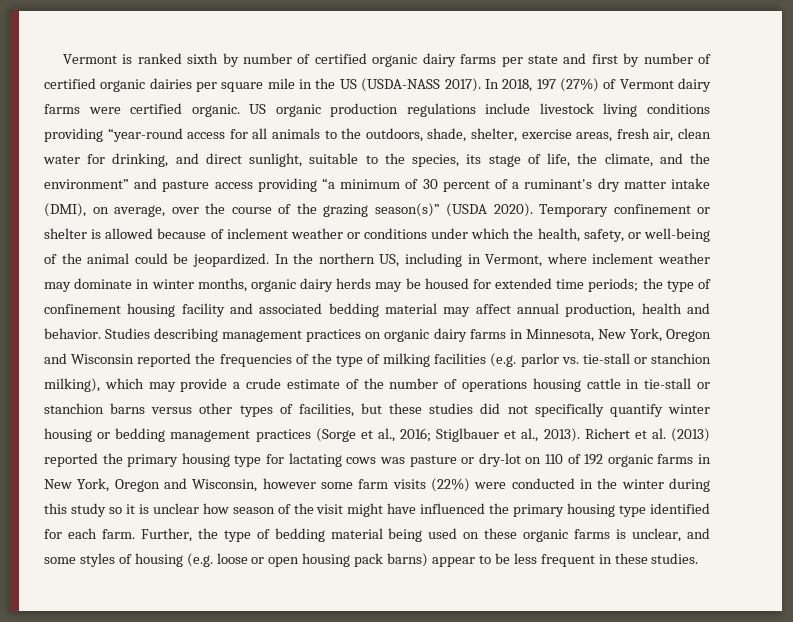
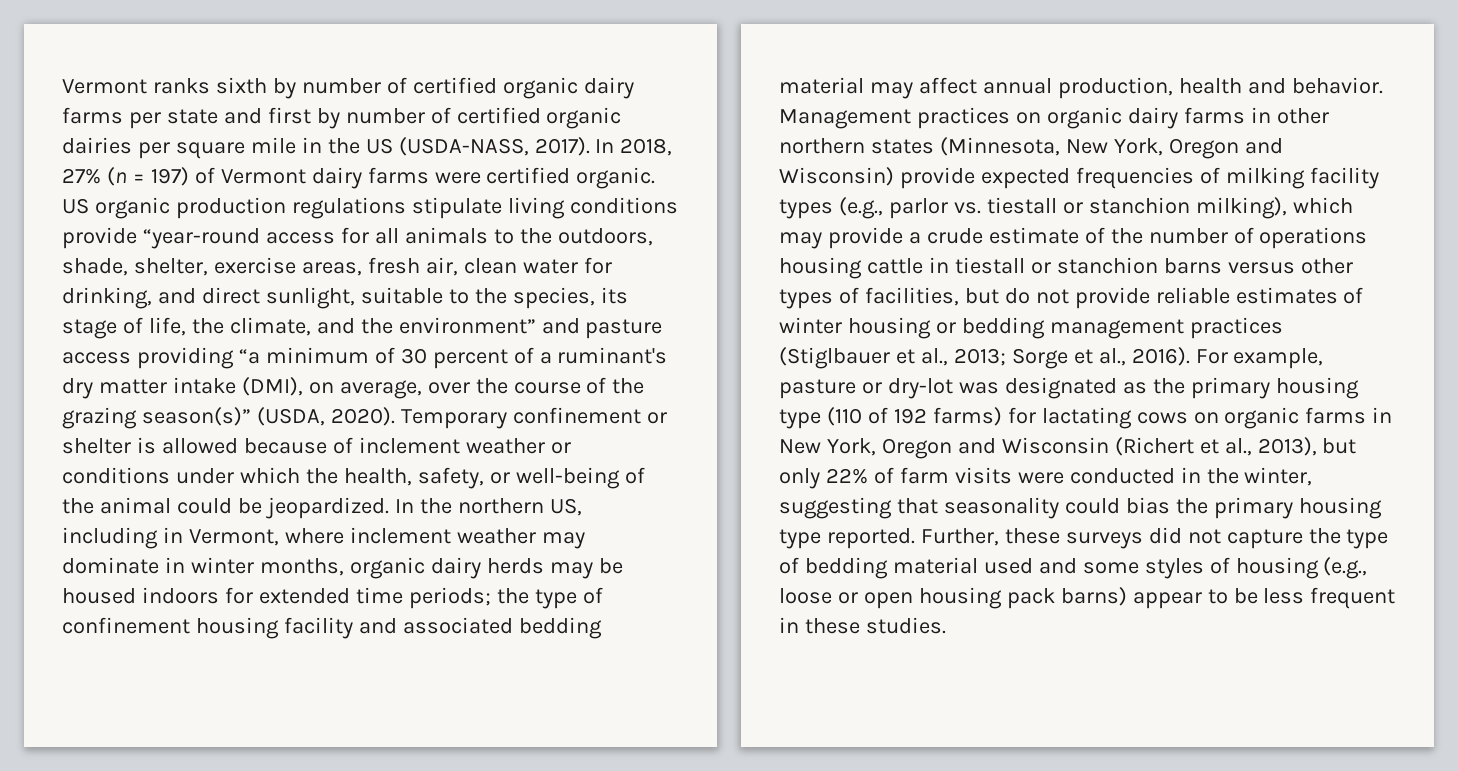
- Vermont is ranked sixth by number of certified organic dairy farms per state and first by number of certified organic dairies per square mile in the US (USDA-NASS 2017).
+ Vermont ranks sixth by number of certified organic dairy farms per state and first by number of certified organic dairies per square mile in the US (USDA-NASS, 2017).
- In 2018, 197 (27%) of Vermont dairy farms were certified organic.
+ In 2018, 27% (n = 197) of Vermont dairy farms were certified organic.
- US organic production regulations include livestock living conditions providing “year-round access for all animals to the outdoors, shade, shelter, exercise areas, fresh air, clean water for drinking, and direct sunlight, suitable to the species, its stage of life, the climate, and the environment” and pasture access providing “a minimum of 30 percent of a ruminant's dry matter intake (DMI), on average, over the course of the grazing season(s)” (USDA 2020).
+ US organic production regulations stipulate living conditions provide “year-round access for all animals to the outdoors, shade, shelter, exercise areas, fresh air, clean water for drinking, and direct sunlight, suitable to the species, its stage of life, the climate, and the environment” and pasture access providing “a minimum of 30 percent of a ruminant's dry matter intake (DMI), on average, over the course of the grazing season(s)” (USDA, 2020).
- In the northern US, including in Vermont, where inclement weather may dominate in winter months, organic dairy herds may be housed for extended time periods; the type of confinement housing facility and associated bedding material may affect annual production, health and behavior.
+ In the northern US, including in Vermont, where inclement weather may dominate in winter months, organic dairy herds may be housed indoors for extended time periods; the type of confinement housing facility and associated bedding material may affect annual production, health and behavior.
- Studies describing management practices on organic dairy farms in Minnesota, New York, Oregon and Wisconsin reported the frequencies of the type of milking facilities (e.g. parlor vs. tie-stall or stanchion milking), which may provide a crude estimate of the number of operations housing cattle in tie-stall or stanchion barns versus other types of facilities, but these studies did not specifically quantify winter housing or bedding management practices (Sorge et al., 2016; Stiglbauer et al., 2013). Richert et al. (2013) reported the primary housing type for lactating cows was pasture or dry-lot on 110 of 192 organic farms in New York, Oregon and Wisconsin, however some farm visits (22%) were conducted in the winter during this study so it is unclear how season of the visit might have influenced the primary housing type identified for each farm. Further, the type of bedding material being used on these organic farms is unclear, and some styles of housing (e.g. loose or open housing pack barns) appear to be less frequent in these studies.
+ Management practices on organic dairy farms in other northern states (Minnesota, New York, Oregon and Wisconsin) provide expected frequencies of milking facility types (e.g., parlor vs. tiestall or stanchion milking), which may provide a crude estimate of the number of operations housing cattle in tiestall or stanchion barns versus other types of facilities, but do not provide reliable estimates of winter housing or bedding management practices (Stiglbauer et al., 2013; Sorge et al., 2016). For example, pasture or dry-lot was designated as the primary housing type (110 of 192 farms) for lactating cows on organic farms in New York, Oregon and Wisconsin (Richert et al., 2013), but only 22% of farm visits were conducted in the winter, suggesting that seasonality could bias the primary housing type reported. Further, these surveys did not capture the type of bedding material used and some styles of housing (e.g., loose or open housing pack barns) appear to be less frequent in these studies.

